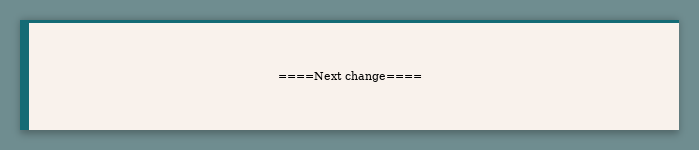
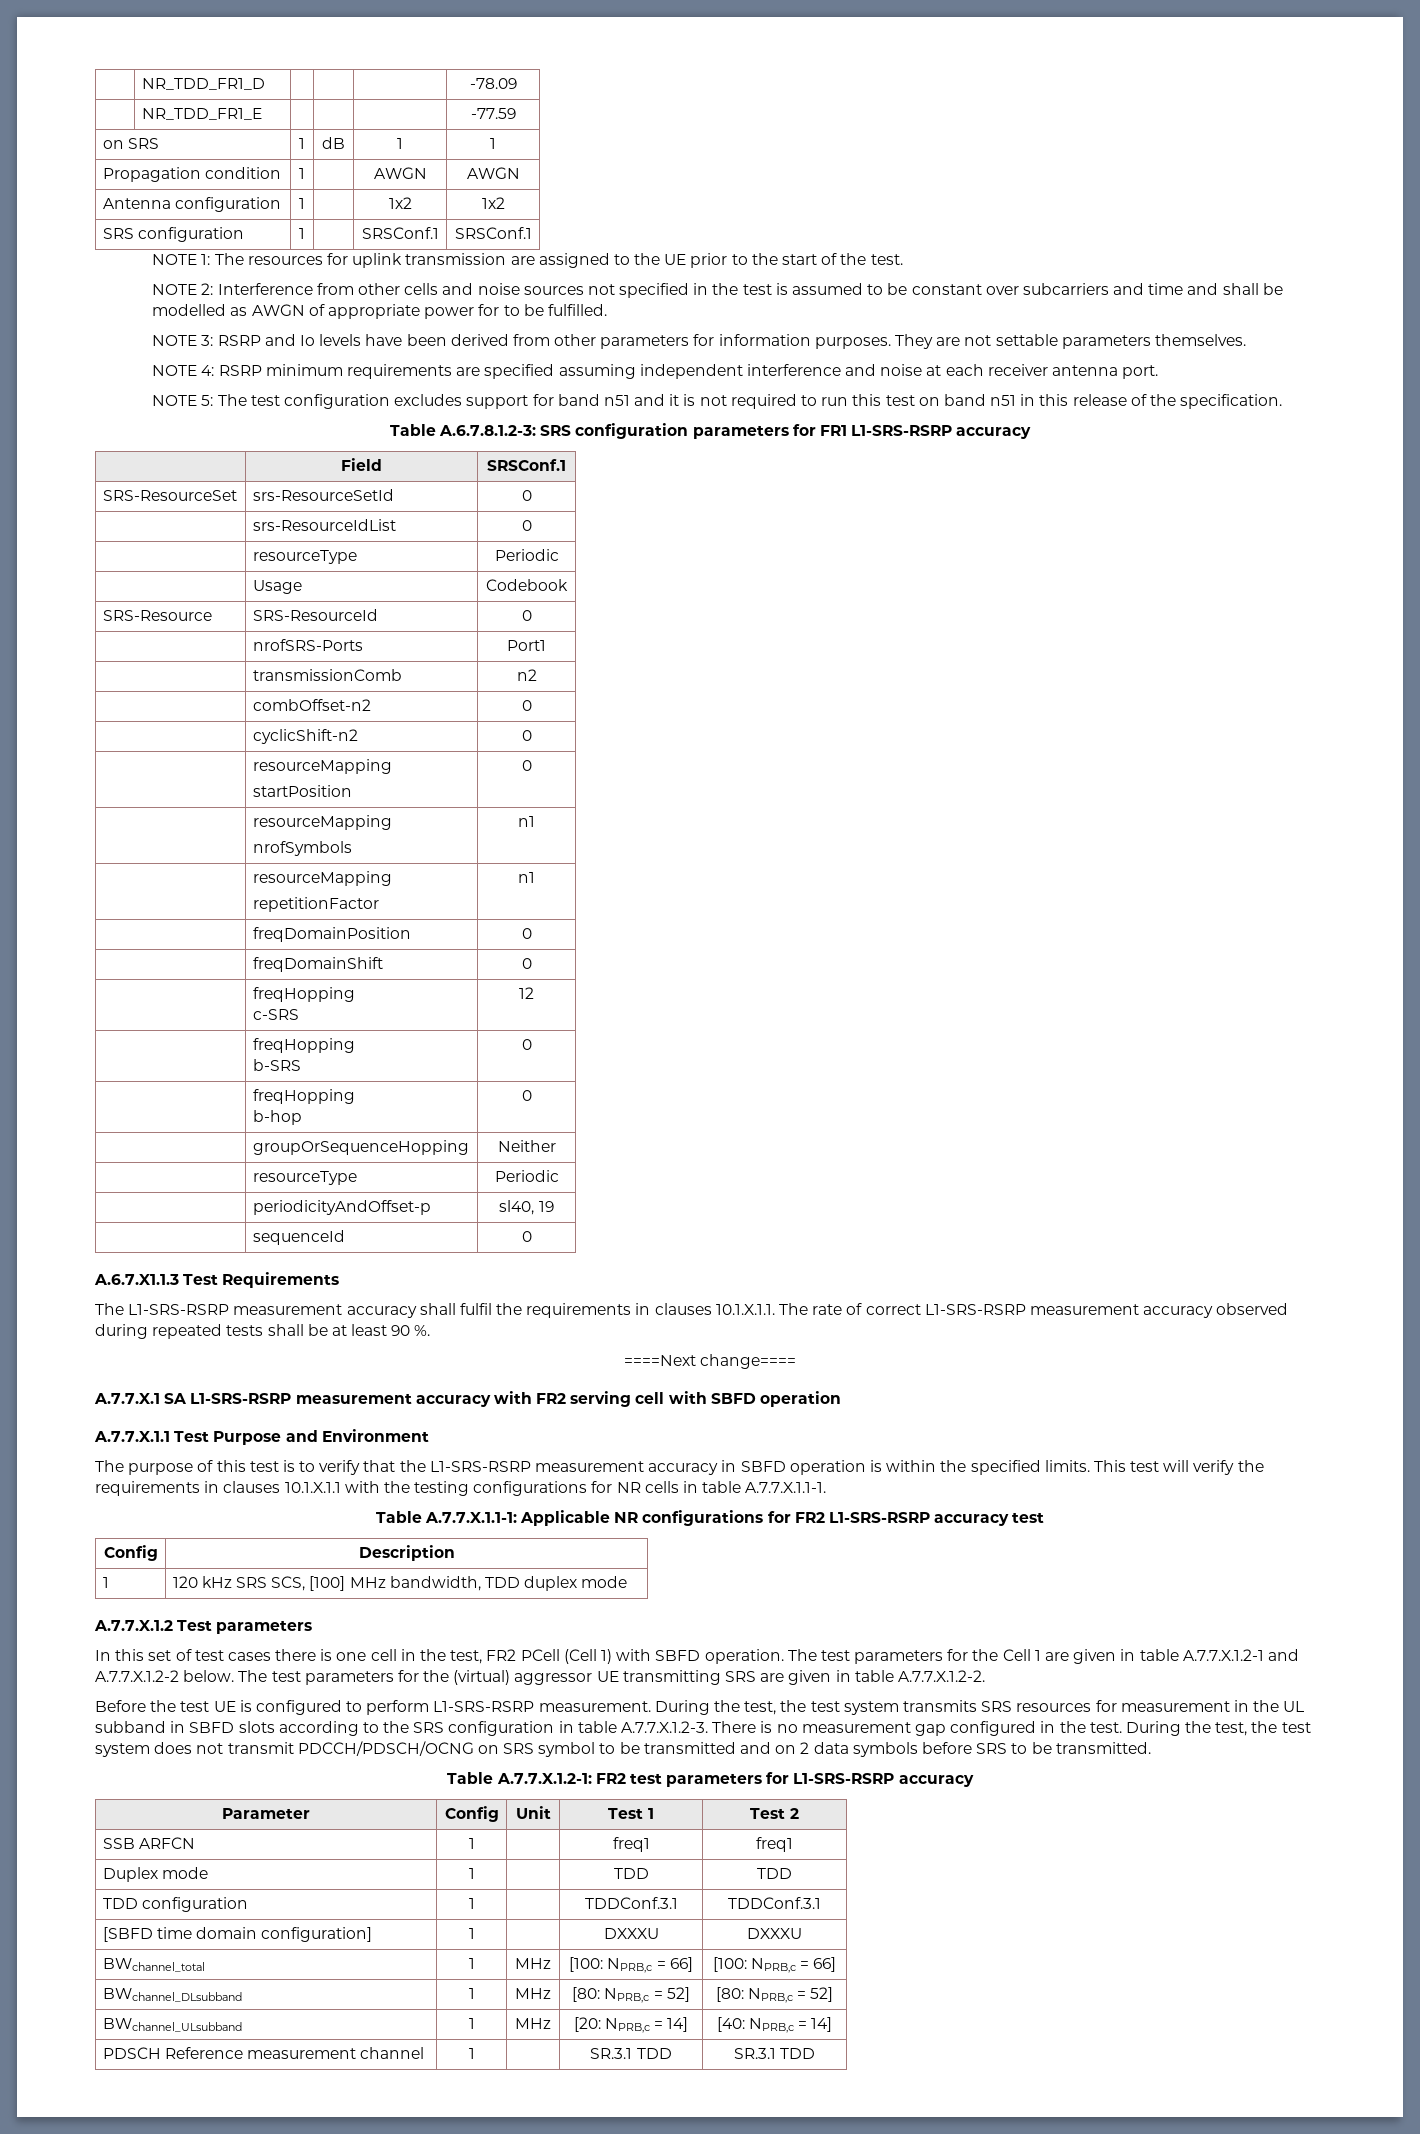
+ | NR_TDD_FR1_D | | | | -78.09
+ | NR_TDD_FR1_E | | | | -77.59
+ on SRS | 1 | dB | 1 | 1
+ Propagation condition | 1 | | AWGN | AWGN
+ Antenna configuration | 1 | | 1x2 | 1x2
+ SRS configuration | 1 | | SRSConf.1 | SRSConf.1
+ NOTE 1: The resources for uplink transmission are assigned to the UE prior to the start of the test.
+ NOTE 2: Interference from other cells and noise sources not specified in the test is assumed to be constant over subcarriers and time and shall be modelled as AWGN of appropriate power for to be fulfilled.
+ NOTE 3: RSRP and Io levels have been derived from other parameters for information purposes. They are not settable parameters themselves.
+ NOTE 4: RSRP minimum requirements are specified assuming independent interference and noise at each receiver antenna port.
+ NOTE 5: The test configuration excludes support for band n51 and it is not required to run this test on band n51 in this release of the specification.
+ Table A.6.7.8.1.2-3: SRS configuration parameters for FR1 L1-SRS-RSRP accuracy
+ | Field | SRSConf.1
+ SRS-ResourceSet | srs-ResourceSetId | 0
+ | srs-ResourceIdList | 0
+ | resourceType | Periodic
+ | Usage | Codebook
+ SRS-Resource | SRS-ResourceId | 0
+ | nrofSRS-Ports | Port1
+ | transmissionComb | n2
+ | combOffset-n2 | 0
+ | cyclicShift-n2 | 0
+ | resourceMapping
+ startPosition | 0
+ | resourceMapping
+ nrofSymbols | n1
+ | resourceMapping
+ repetitionFactor | n1
+ | freqDomainPosition | 0
+ | freqDomainShift | 0
+ | freqHopping
+ c-SRS | 12
+ | freqHopping
+ b-SRS | 0
+ | freqHopping
+ b-hop | 0
+ | groupOrSequenceHopping | Neither
+ | resourceType | Periodic
+ | periodicityAndOffset-p | sl40, 19
+ | sequenceId | 0
+ A.6.7.X1.1.3 Test Requirements
+ The L1-SRS-RSRP measurement accuracy shall fulfil the requirements in clauses 10.1.X.1.1. The rate of correct L1-SRS-RSRP measurement accuracy observed during repeated tests shall be at least 90 %.
  ====Next change====
+ A.7.7.X.1 SA L1-SRS-RSRP measurement accuracy with FR2 serving cell with SBFD operation
+ A.7.7.X.1.1 Test Purpose and Environment
+ The purpose of this test is to verify that the L1-SRS-RSRP measurement accuracy in SBFD operation is within the specified limits. This test will verify the requirements in clauses 10.1.X.1.1 with the testing configurations for NR cells in table A.7.7.X.1.1-1.
+ Table A.7.7.X.1.1-1: Applicable NR configurations for FR2 L1-SRS-RSRP accuracy test
+ Config | Description
+ 1 | 120 kHz SRS SCS, [100] MHz bandwidth, TDD duplex mode
+ A.7.7.X.1.2 Test parameters
+ In this set of test cases there is one cell in the test, FR2 PCell (Cell 1) with SBFD operation. The test parameters for the Cell 1 are given in table A.7.7.X.1.2-1 and A.7.7.X.1.2-2 below. The test parameters for the (virtual) aggressor UE transmitting SRS are given in table A.7.7.X.1.2-2.
+ Before the test UE is configured to perform L1-SRS-RSRP measurement. During the test, the test system transmits SRS resources for measurement in the UL subband in SBFD slots according to the SRS configuration in table A.7.7.X.1.2-3. There is no measurement gap configured in the test. During the test, the test system does not transmit PDCCH/PDSCH/OCNG on SRS symbol to be transmitted and on 2 data symbols before SRS to be transmitted.
+ Table A.7.7.X.1.2-1: FR2 test parameters for L1-SRS-RSRP accuracy
+ Parameter | Config | Unit | Test 1 | Test 2
+ SSB ARFCN | 1 | | freq1 | freq1
+ Duplex mode | 1 | | TDD | TDD
+ TDD configuration | 1 | | TDDConf.3.1 | TDDConf.3.1
+ [SBFD time domain configuration] | 1 | | DXXXU | DXXXU
+ BWchannel_total | 1 | MHz | [100: NPRB,c = 66] | [100: NPRB,c = 66]
+ BWchannel_DLsubband | 1 | MHz | [80: NPRB,c = 52] | [80: NPRB,c = 52]
+ BWchannel_ULsubband | 1 | MHz | [20: NPRB,c = 14] | [40: NPRB,c = 14]
+ PDSCH Reference measurement channel | 1 | | SR.3.1 TDD | SR.3.1 TDD

